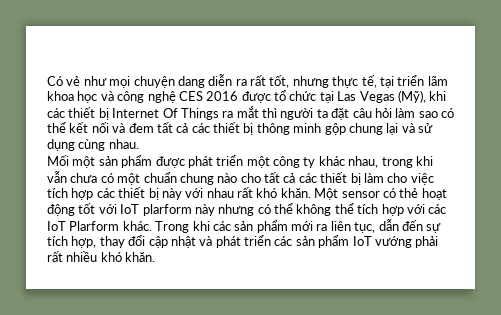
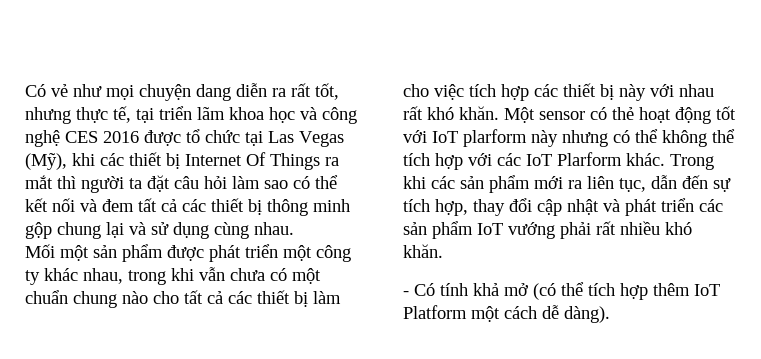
+ - Có tính khả mở (có thể tích hợp thêm IoT Platform một cách dễ dàng).

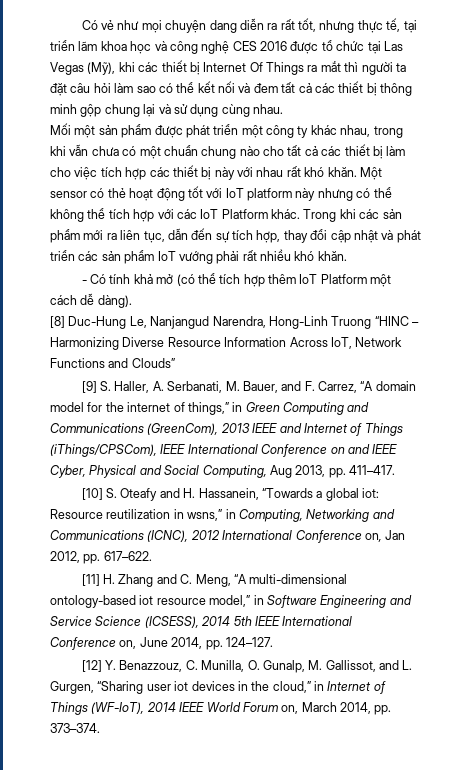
- Một sensor có thẻ hoạt động tốt với IoT plarform này nhưng có thể không thể tích hợp với các IoT Plarform khác.
+ Một sensor có thẻ hoạt động tốt với IoT platform này nhưng có thể không thể tích hợp với các IoT Platform khác.
+ [8] Duc-Hung Le, Nanjangud Narendra, Hong-Linh Truong “HINC – Harmonizing Diverse Resource Information Across IoT, Network Functions and Clouds”
+ [9] S. Haller, A. Serbanati, M. Bauer, and F. Carrez, “A domain model for the internet of things,” in Green Computing and Communications (GreenCom), 2013 IEEE and Internet of Things (iThings/CPSCom), IEEE International Conference on and IEEE Cyber, Physical and Social Computing, Aug 2013, pp. 411–417.
+ [10] S. Oteafy and H. Hassanein, “Towards a global iot: Resource reutilization in wsns,” in Computing, Networking and Communications (ICNC), 2012 International Conference on, Jan 2012, pp. 617–622.
+ [11] H. Zhang and C. Meng, “A multi-dimensional ontology-based iot resource model,” in Software Engineering and Service Science (ICSESS), 2014 5th IEEE International Conference on, June 2014, pp. 124–127.
+ [12] Y. Benazzouz, C. Munilla, O. Gunalp, M. Gallissot, and L. Gurgen, “Sharing user iot devices in the cloud,” in Internet of Things (WF-IoT), 2014 IEEE World Forum on, March 2014, pp. 373–374.

